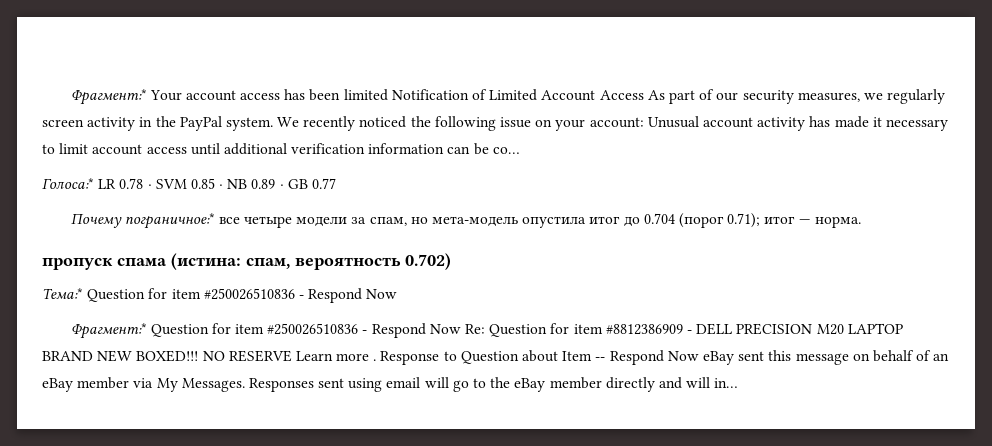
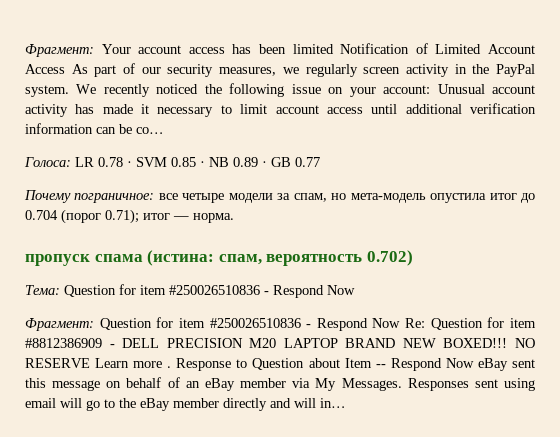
- Фрагмент:* Your account access has been limited Notification of Limited Account Access As part of our security measures, we regularly screen activity in the PayPal system.
+ Фрагмент: Your account access has been limited Notification of Limited Account Access As part of our security measures, we regularly screen activity in the PayPal system.
- Голоса:* LR 0.78 · SVM 0.85 · NB 0.89 · GB 0.77
+ Голоса: LR 0.78 · SVM 0.85 · NB 0.89 · GB 0.77
- Почему пограничное:* все четыре модели за спам, но мета-модель опустила итог до 0.704 (порог 0.71); итог — норма.
+ Почему пограничное: все четыре модели за спам, но мета-модель опустила итог до 0.704 (порог 0.71); итог — норма.
- Тема:* Question for item #250026510836 - Respond Now
+ Тема: Question for item #250026510836 - Respond Now
- Фрагмент:* Question for item #250026510836 - Respond Now Re: Question for item #8812386909 - DELL PRECISION M20 LAPTOP BRAND NEW BOXED!!!
+ Фрагмент: Question for item #250026510836 - Respond Now Re: Question for item #8812386909 - DELL PRECISION M20 LAPTOP BRAND NEW BOXED!!!

